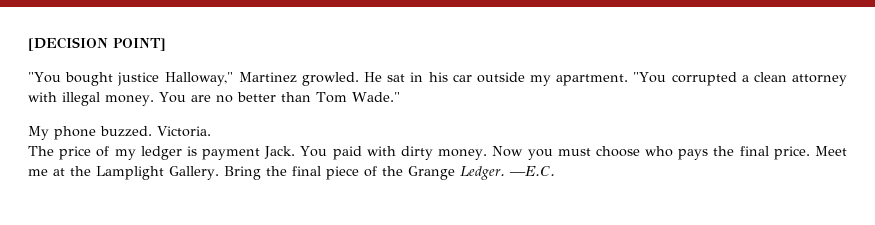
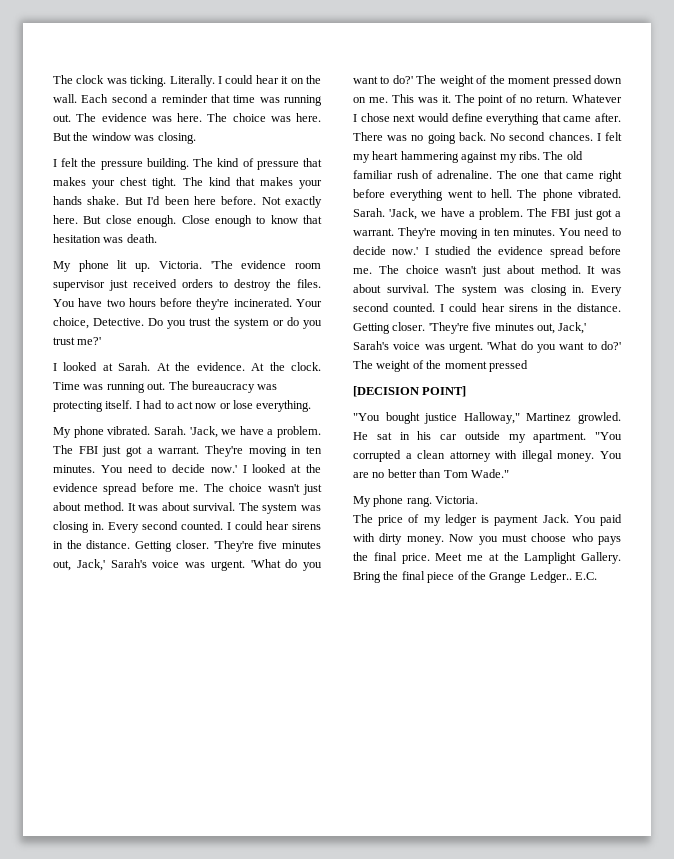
+ The clock was ticking. Literally. I could hear it on the wall. Each second a reminder that time was running out. The evidence was here. The choice was here. But the window was closing.
+ I felt the pressure building. The kind of pressure that makes your chest tight. The kind that makes your hands shake. But I'd been here before. Not exactly here. But close enough. Close enough to know that hesitation was death.
+ My phone lit up. Victoria. 'The evidence room supervisor just received orders to destroy the files. You have two hours before they're incinerated. Your choice, Detective. Do you trust the system or do you trust me?'
+ I looked at Sarah. At the evidence. At the clock. Time was running out. The bureaucracy was protecting itself. I had to act now or lose everything.
+ My phone vibrated. Sarah. 'Jack, we have a problem. The FBI just got a warrant. They're moving in ten minutes. You need to decide now.' I looked at the evidence spread before me. The choice wasn't just about method. It was about survival. The system was closing in. Every second counted. I could hear sirens in the distance. Getting closer. 'They're five minutes out, Jack,' Sarah's voice was urgent. 'What do you want to do?' The weight of the moment pressed down on me. This was it. The point of no return. Whatever I chose next would define everything that came after. There was no going back. No second chances. I felt my heart hammering against my ribs. The old familiar rush of adrenaline. The one that came right before everything went to hell. The phone vibrated. Sarah. 'Jack, we have a problem. The FBI just got a warrant. They're moving in ten minutes. You need to decide now.' I studied the evidence spread before me. The choice wasn't just about method. It was about survival. The system was closing in. Every second counted. I could hear sirens in the distance. Getting closer. 'They're five minutes out, Jack,' Sarah's voice was urgent. 'What do you want to do?' The weight of the moment pressed
- My phone buzzed.
+ My phone rang.
- Bring the final piece of the Grange Ledger. —E.C.
+ Bring the final piece of the Grange Ledger.. E.C.

